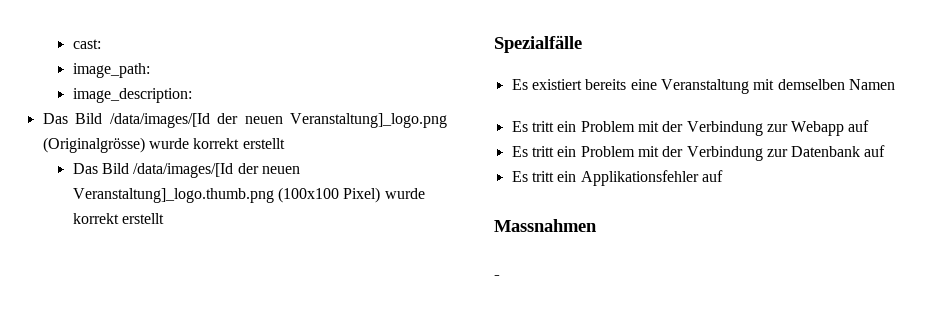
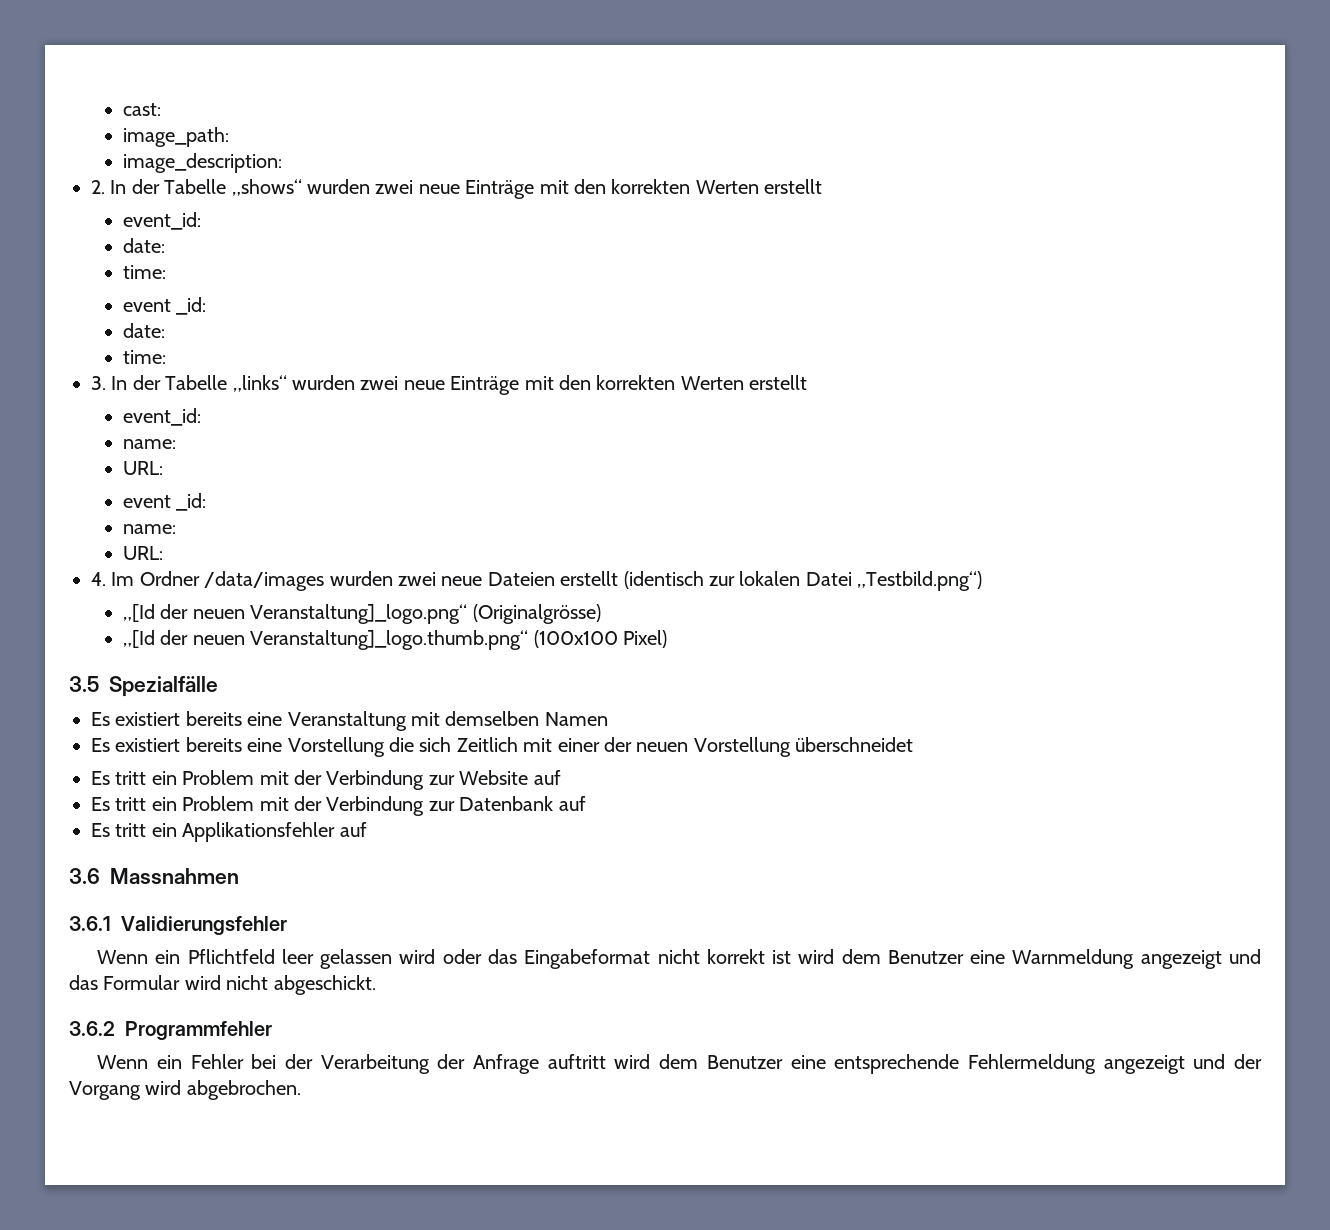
- Das Bild /data/images/[Id der neuen Veranstaltung]_logo.png (Originalgrösse) wurde korrekt erstellt
- Das Bild /data/images/[Id der neuen Veranstaltung]_logo.thumb.png (100x100 Pixel) wurde korrekt erstellt
- Spezialfälle
+ 2. In der Tabelle „shows“ wurden zwei neue Einträge mit den korrekten Werten erstellt
+ event_id:
+ date:
+ time:
+ event _id:
+ date:
+ time:
+ 3. In der Tabelle „links“ wurden zwei neue Einträge mit den korrekten Werten erstellt
+ event_id:
+ name:
+ URL:
+ event _id:
+ name:
+ URL:
+ 4. Im Ordner /data/images wurden zwei neue Dateien erstellt (identisch zur lokalen Datei „Testbild.png“)
+ „[Id der neuen Veranstaltung]_logo.png“ (Originalgrösse)
+ „[Id der neuen Veranstaltung]_logo.thumb.png“ (100x100 Pixel)
+ 3.5 Spezialfälle
- Es tritt ein Problem mit der Verbindung zur Webapp auf
+ Es existiert bereits eine Vorstellung die sich Zeitlich mit einer der neuen Vorstellung überschneidet
+ Es tritt ein Problem mit der Verbindung zur Website auf
- Massnahmen
+ 3.6 Massnahmen
- -
+ 3.6.1 Validierungsfehler
+ Wenn ein Pflichtfeld leer gelassen wird oder das Eingabeformat nicht korrekt ist wird dem Benutzer eine Warnmeldung angezeigt und das Formular wird nicht abgeschickt.
+ 3.6.2 Programmfehler
+ Wenn ein Fehler bei der Verarbeitung der Anfrage auftritt wird dem Benutzer eine entsprechende Fehlermeldung angezeigt und der Vorgang wird abgebrochen.

